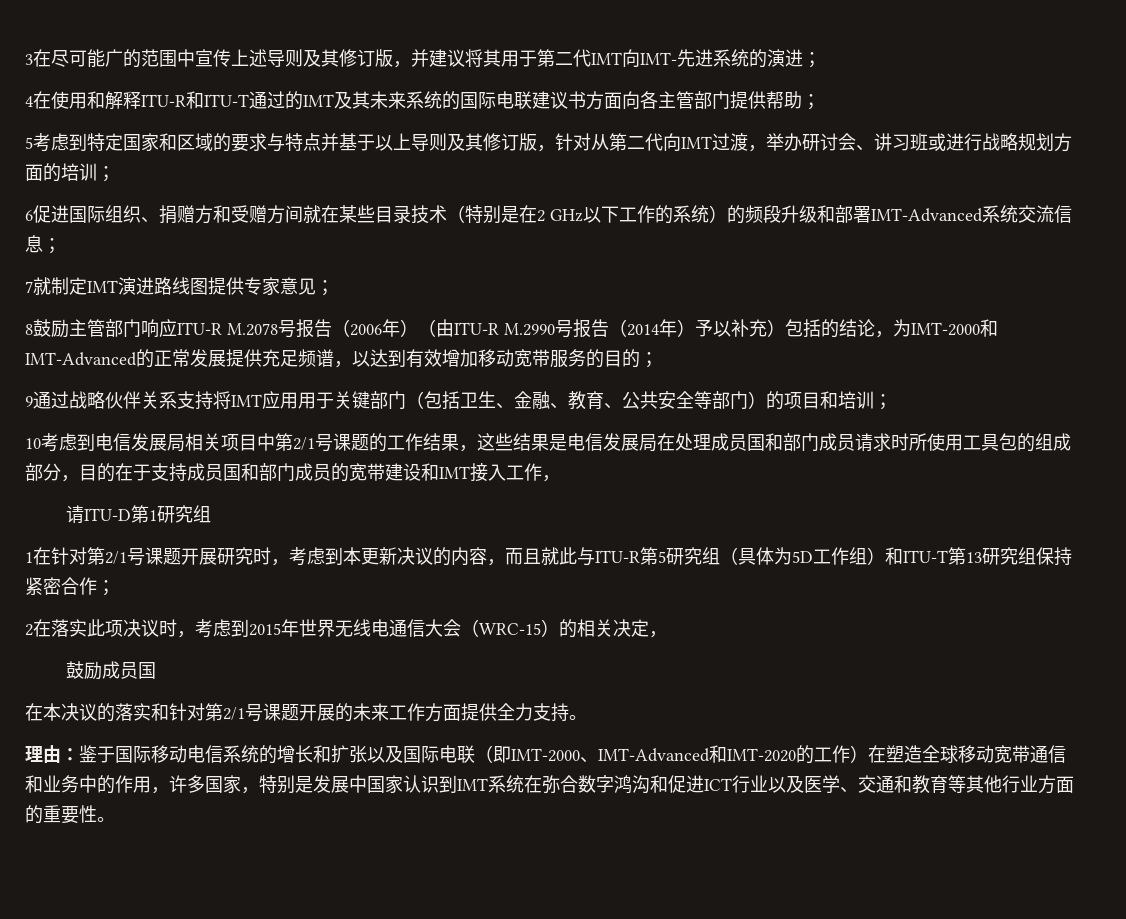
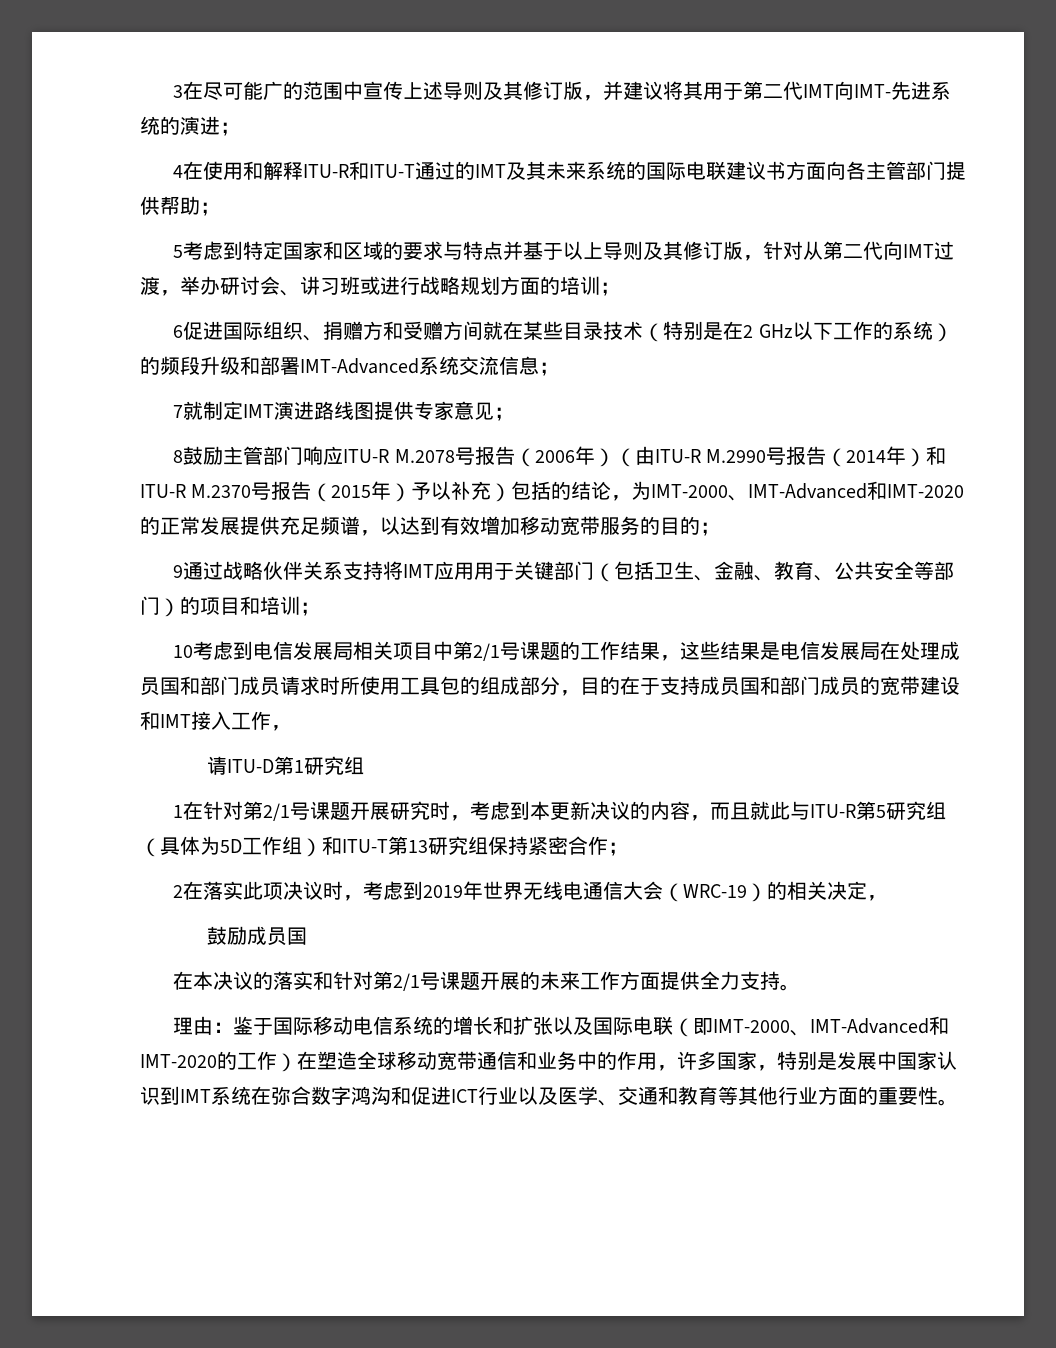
- 8鼓励主管部门响应ITU-R M.2078号报告（2006年）（由ITU-R M.2990号报告（2014年）予以补充）包括的结论，为IMT-2000和IMT-Advanced的正常发展提供充足频谱，以达到有效增加移动宽带服务的目的；
+ 8鼓励主管部门响应ITU-R M.2078号报告（2006年）（由ITU-R M.2990号报告（2014年）和ITU-R M.2370号报告（2015年）予以补充）包括的结论，为IMT-2000、IMT-Advanced和IMT-2020的正常发展提供充足频谱，以达到有效增加移动宽带服务的目的；
- 2在落实此项决议时，考虑到2015年世界无线电通信大会（WRC-15）的相关决定，
+ 2在落实此项决议时，考虑到2019年世界无线电通信大会（WRC-19）的相关决定，

